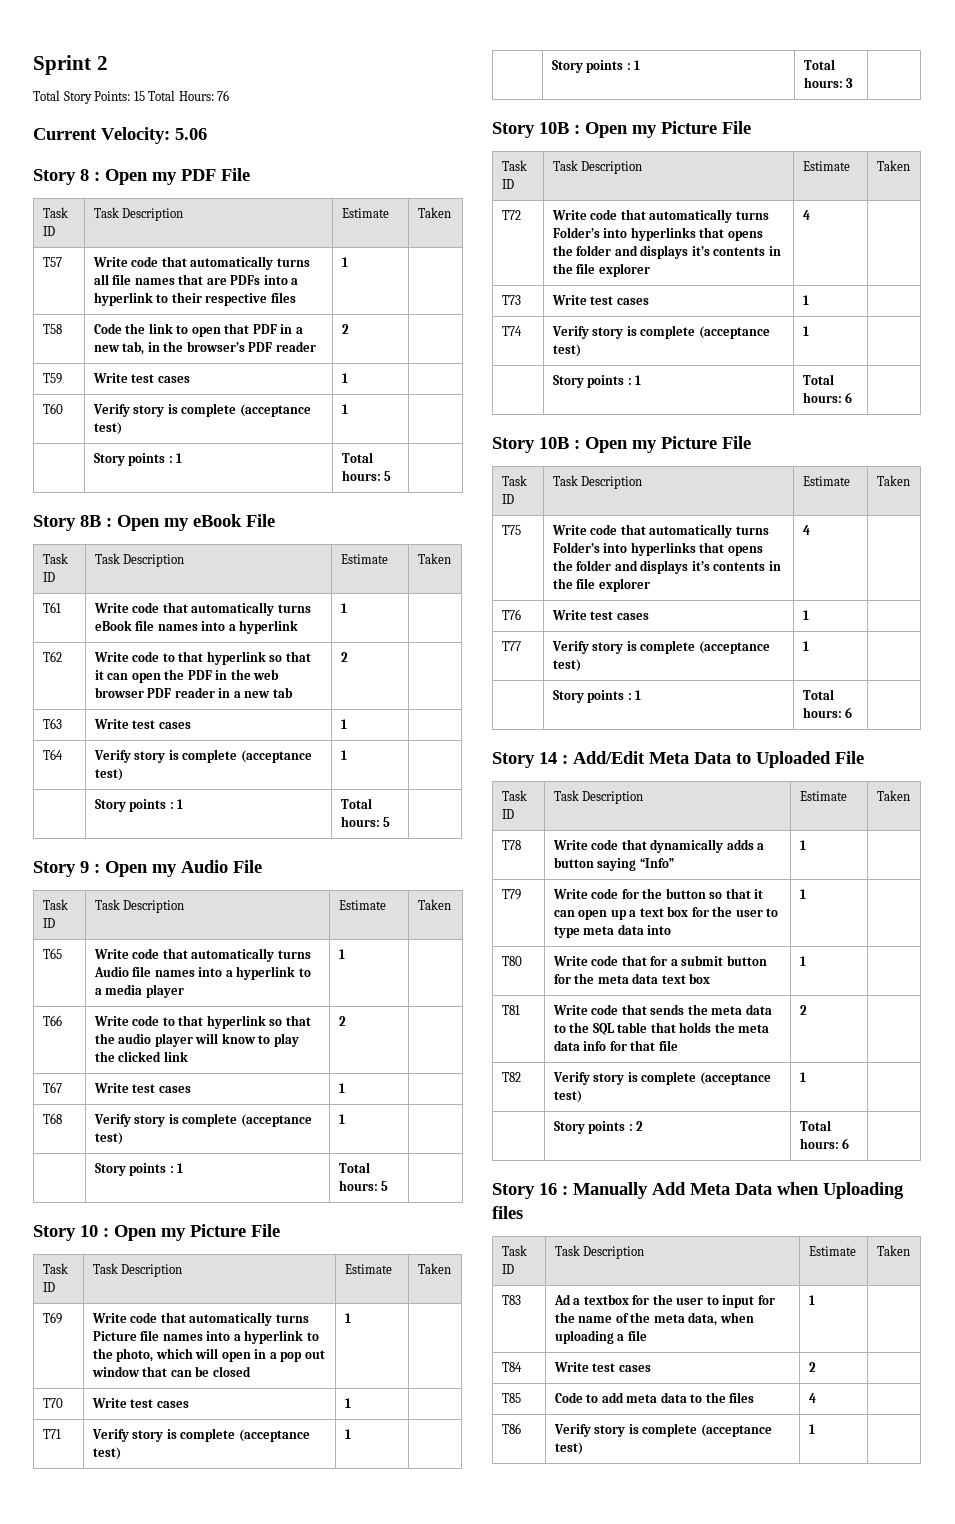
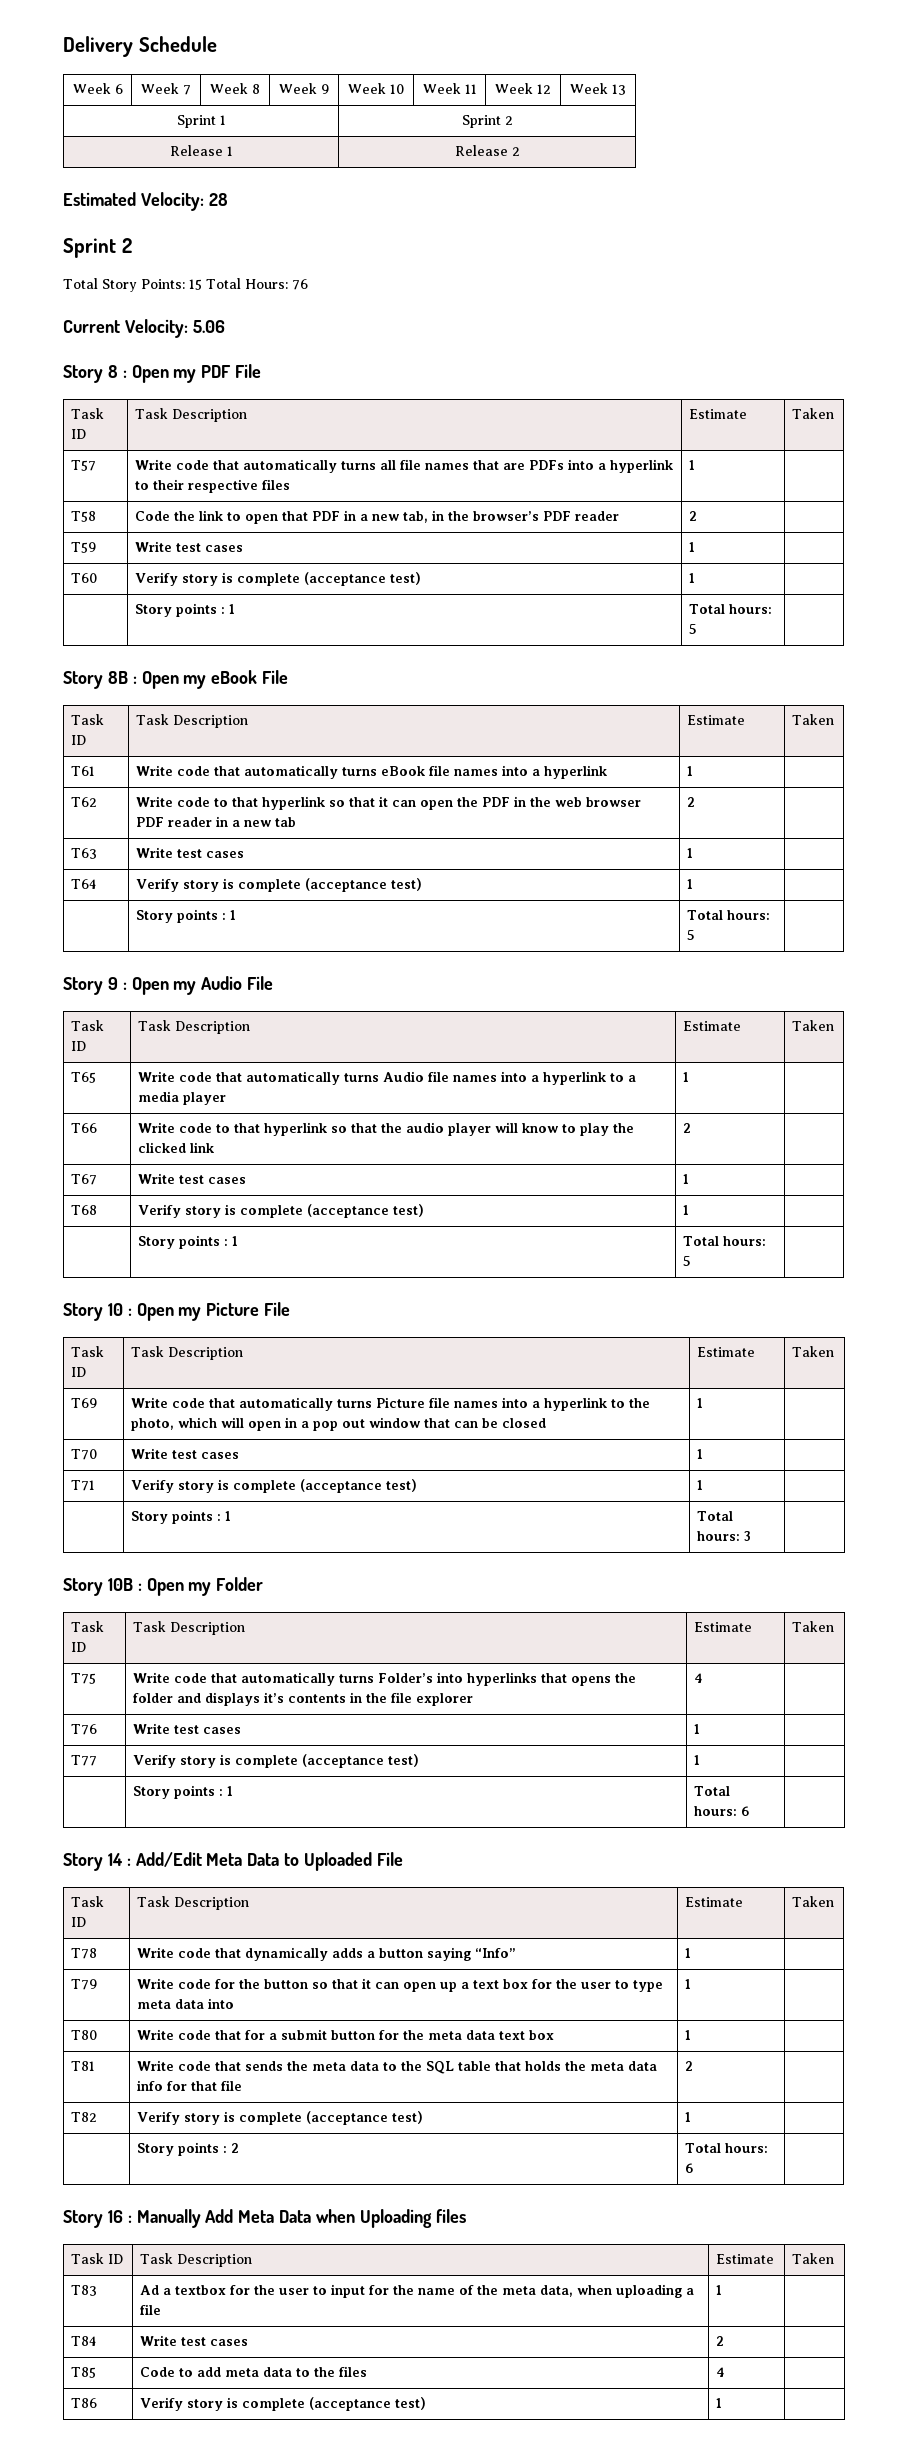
+ Delivery Schedule
+ Week 6 | Week 7 | Week 8 | Week 9 | Week 10 | Week 11 | Week 12 | Week 13
+ Sprint 1 | Sprint 2
+ Release 1 | Release 2
+ Estimated Velocity: 28
  | Story points : 1 | Total hours: 3 |
- Story 10B : Open my Picture File
- Task ID | Task Description | Estimate | Taken
- T72 | Write code that automatically turns Folder’s into hyperlinks that opens the folder and displays it’s contents in the file explorer | 4 |
- T73 | Write test cases | 1 |
- T74 | Verify story is complete (acceptance test) | 1 |
- | Story points : 1 | Total hours: 6 |
- Story 10B : Open my Picture File
+ Story 10B : Open my Folder

